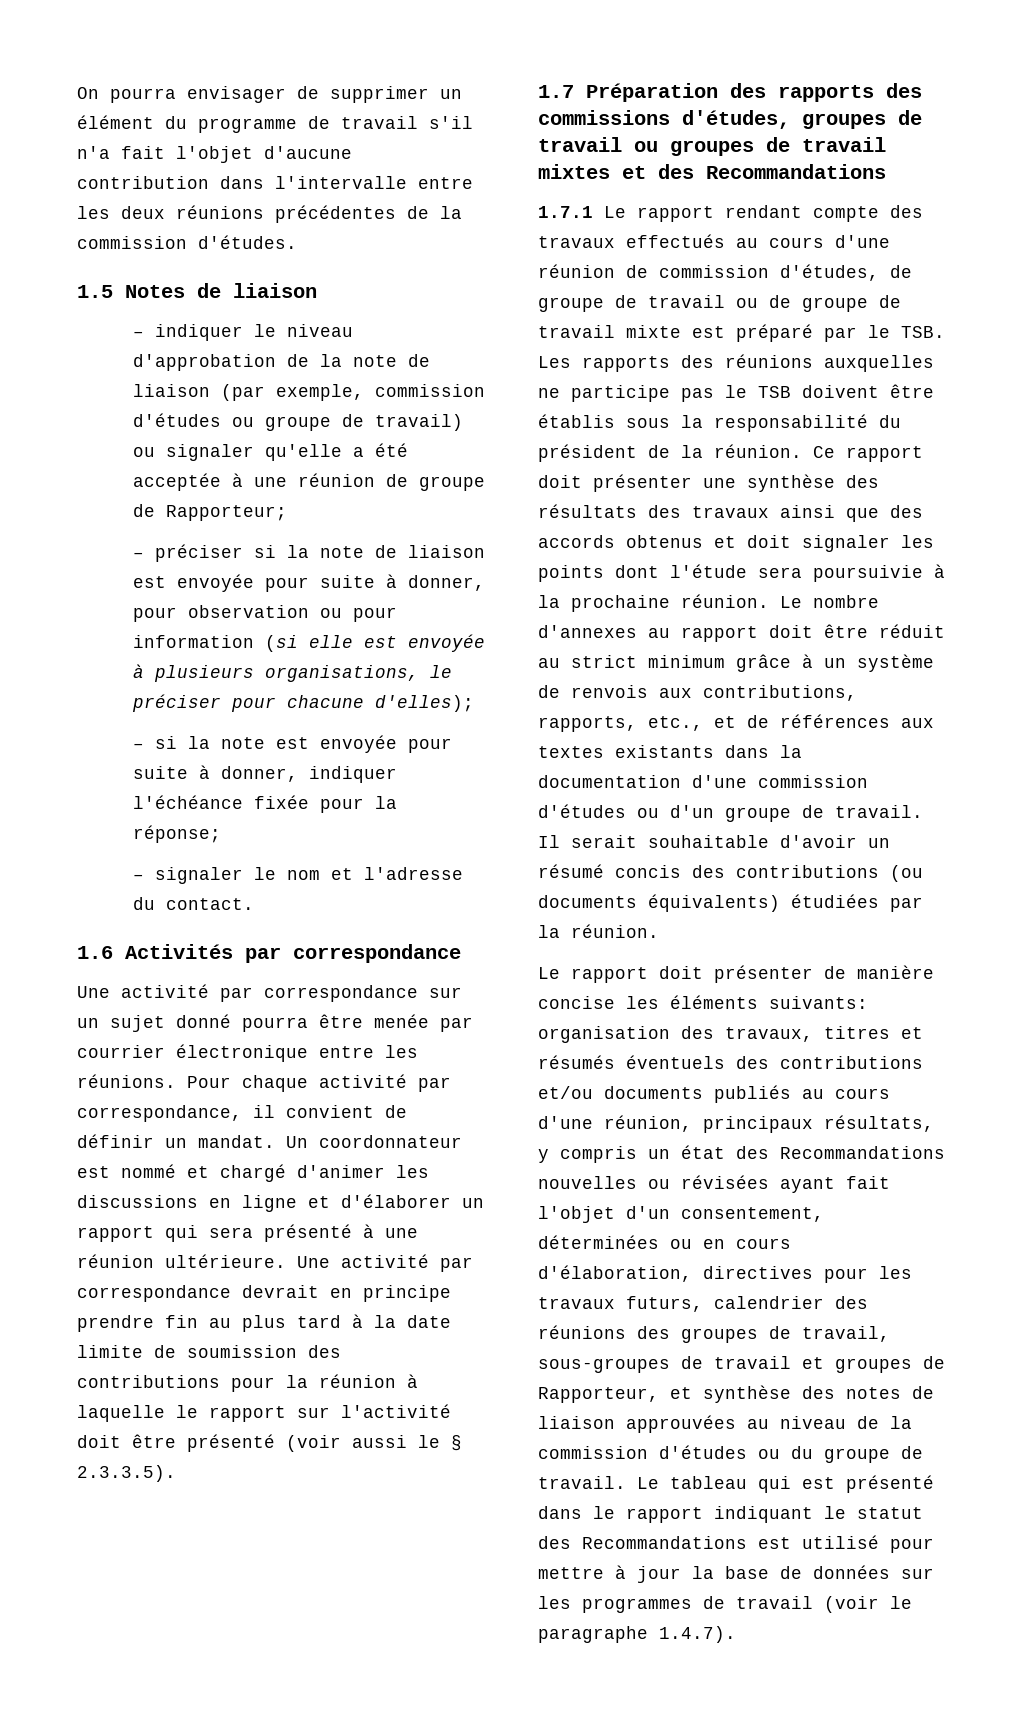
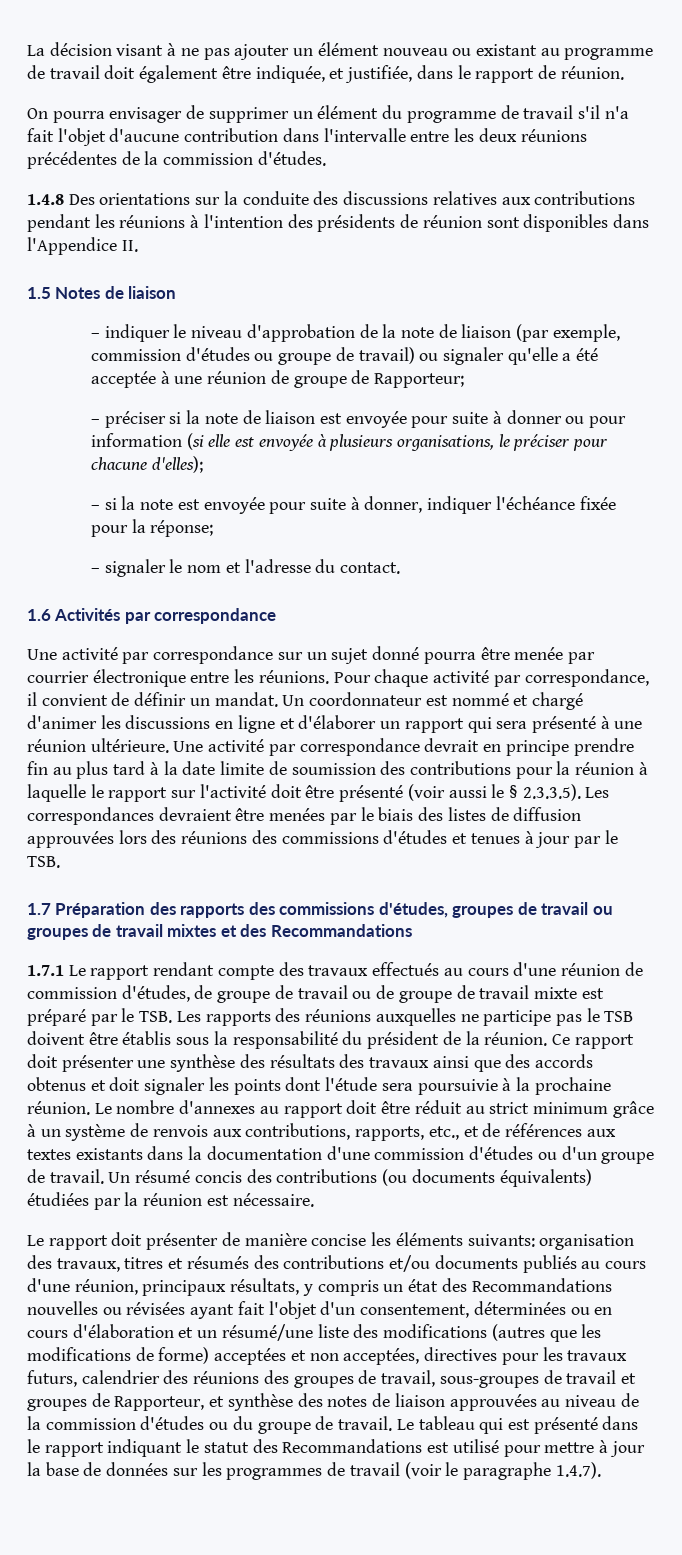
+ La décision visant à ne pas ajouter un élément nouveau ou existant au programme de travail doit également être indiquée, et justifiée, dans le rapport de réunion.
+ 1.4.8 Des orientations sur la conduite des discussions relatives aux contributions pendant les réunions à l'intention des présidents de réunion sont disponibles dans l'Appendice II.
- – préciser si la note de liaison est envoyée pour suite à donner, pour observation ou pour information (si elle est envoyée à plusieurs organisations, le préciser pour chacune d'elles);
+ – préciser si la note de liaison est envoyée pour suite à donner ou pour information (si elle est envoyée à plusieurs organisations, le préciser pour chacune d'elles);
- Une activité par correspondance devrait en principe prendre fin au plus tard à la date limite de soumission des contributions pour la réunion à laquelle le rapport sur l'activité doit être présenté (voir aussi le § 2.3.3.5).
+ Une activité par correspondance devrait en principe prendre fin au plus tard à la date limite de soumission des contributions pour la réunion à laquelle le rapport sur l'activité doit être présenté (voir aussi le § 2.3.3.5). Les correspondances devraient être menées par le biais des listes de diffusion approuvées lors des réunions des commissions d'études et tenues à jour par le TSB.
- Il serait souhaitable d'avoir un résumé concis des contributions (ou documents équivalents) étudiées par la réunion.
+ Un résumé concis des contributions (ou documents équivalents) étudiées par la réunion est nécessaire.
- organisation des travaux, titres et résumés éventuels des contributions et/ou documents publiés au cours d'une réunion, principaux résultats, y compris un état des Recommandations nouvelles ou révisées ayant fait l'objet d'un consentement, déterminées ou en cours d'élaboration, directives pour les travaux futurs, calendrier des réunions des groupes de travail, sous-groupes de travail et groupes de Rapporteur, et synthèse des notes de liaison approuvées au niveau de la commission d'études ou du groupe de travail.
+ organisation des travaux, titres et résumés des contributions et/ou documents publiés au cours d'une réunion, principaux résultats, y compris un état des Recommandations nouvelles ou révisées ayant fait l'objet d'un consentement, déterminées ou en cours d'élaboration et un résumé/une liste des modifications (autres que les modifications de forme) acceptées et non acceptées, directives pour les travaux futurs, calendrier des réunions des groupes de travail, sous-groupes de travail et groupes de Rapporteur, et synthèse des notes de liaison approuvées au niveau de la commission d'études ou du groupe de travail.

